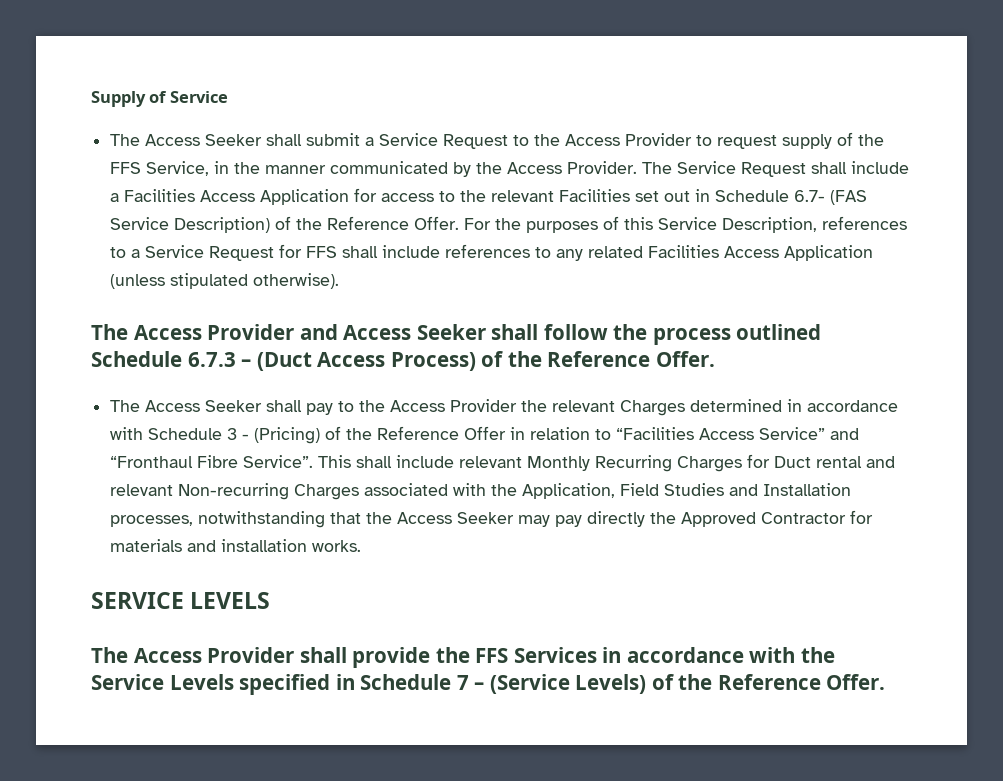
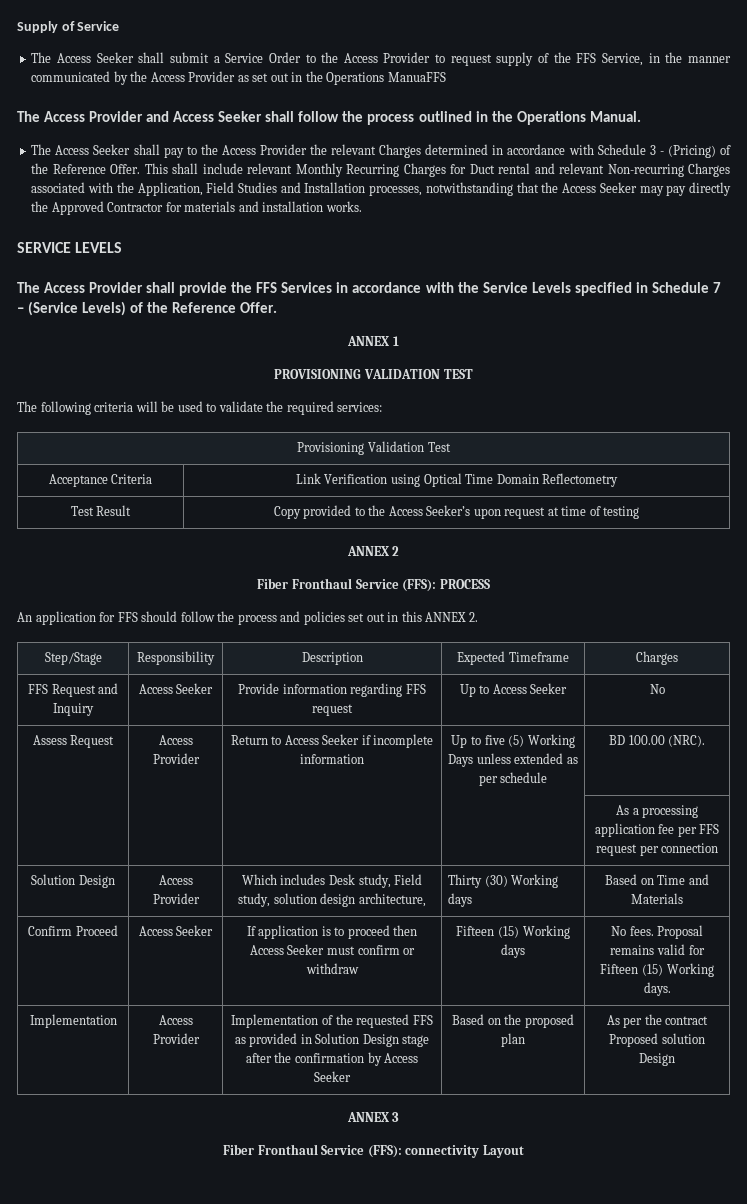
- The Access Seeker shall submit a Service Request to the Access Provider to request supply of the FFS Service, in the manner communicated by the Access Provider. The Service Request shall include a Facilities Access Application for access to the relevant Facilities set out in Schedule 6.7- (FAS Service Description) of the Reference Offer. For the purposes of this Service Description, references to a Service Request for FFS shall include references to any related Facilities Access Application (unless stipulated otherwise).
+ The Access Seeker shall submit a Service Order to the Access Provider to request supply of the FFS Service, in the manner communicated by the Access Provider as set out in the Operations ManuaFFS
- The Access Provider and Access Seeker shall follow the process outlined Schedule 6.7.3 – (Duct Access Process) of the Reference Offer.
+ The Access Provider and Access Seeker shall follow the process outlined in the Operations Manual.
- The Access Seeker shall pay to the Access Provider the relevant Charges determined in accordance with Schedule 3 - (Pricing) of the Reference Offer in relation to “Facilities Access Service” and “Fronthaul Fibre Service”.
+ The Access Seeker shall pay to the Access Provider the relevant Charges determined in accordance with Schedule 3 - (Pricing) of the Reference Offer.
+ ANNEX 1
+ PROVISIONING VALIDATION TEST
+ The following criteria will be used to validate the required services:
+ Provisioning Validation Test
+ Acceptance Criteria | Link Verification using Optical Time Domain Reflectometry
+ Test Result | Copy provided to the Access Seeker’s upon request at time of testing
+ ANNEX 2
+ Fiber Fronthaul Service (FFS): PROCESS
+ An application for FFS should follow the process and policies set out in this ANNEX 2.
+ Step/Stage | Responsibility | Description | Expected Timeframe | Charges
+ FFS Request and Inquiry | Access Seeker | Provide information regarding FFS request | Up to Access Seeker | No
+ Assess Request | Access Provider | Return to Access Seeker if incomplete information | Up to five (5) Working Days unless extended as per schedule | BD 100.00 (NRC).
+ | | | | As a processing application fee per FFS request per connection
+ Solution Design | Access Provider | Which includes Desk study, Field study, solution design architecture, | Thirty (30) Working days | Based on Time and Materials
+ Confirm Proceed | Access Seeker | If application is to proceed then Access Seeker must confirm or withdraw | Fifteen (15) Working days | No fees. Proposal remains valid for Fifteen (15) Working days.
+ Implementation | Access Provider | Implementation of the requested FFS as provided in Solution Design stage after the confirmation by Access Seeker | Based on the proposed plan | As per the contract Proposed solution Design
+ ANNEX 3
+ Fiber Fronthaul Service (FFS): connectivity Layout

